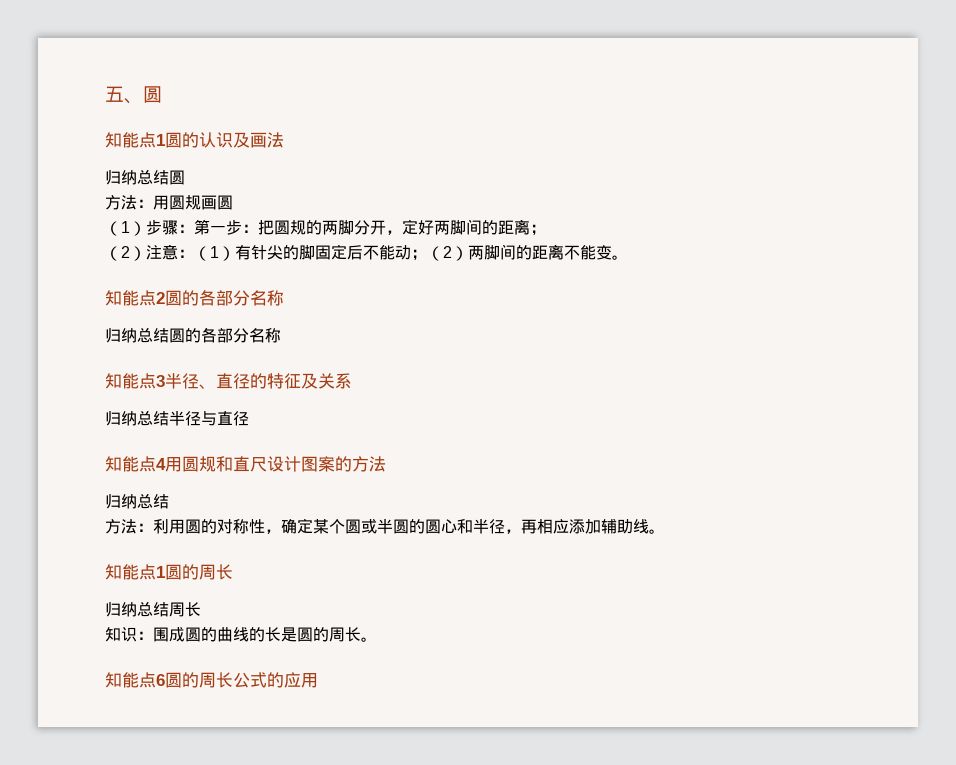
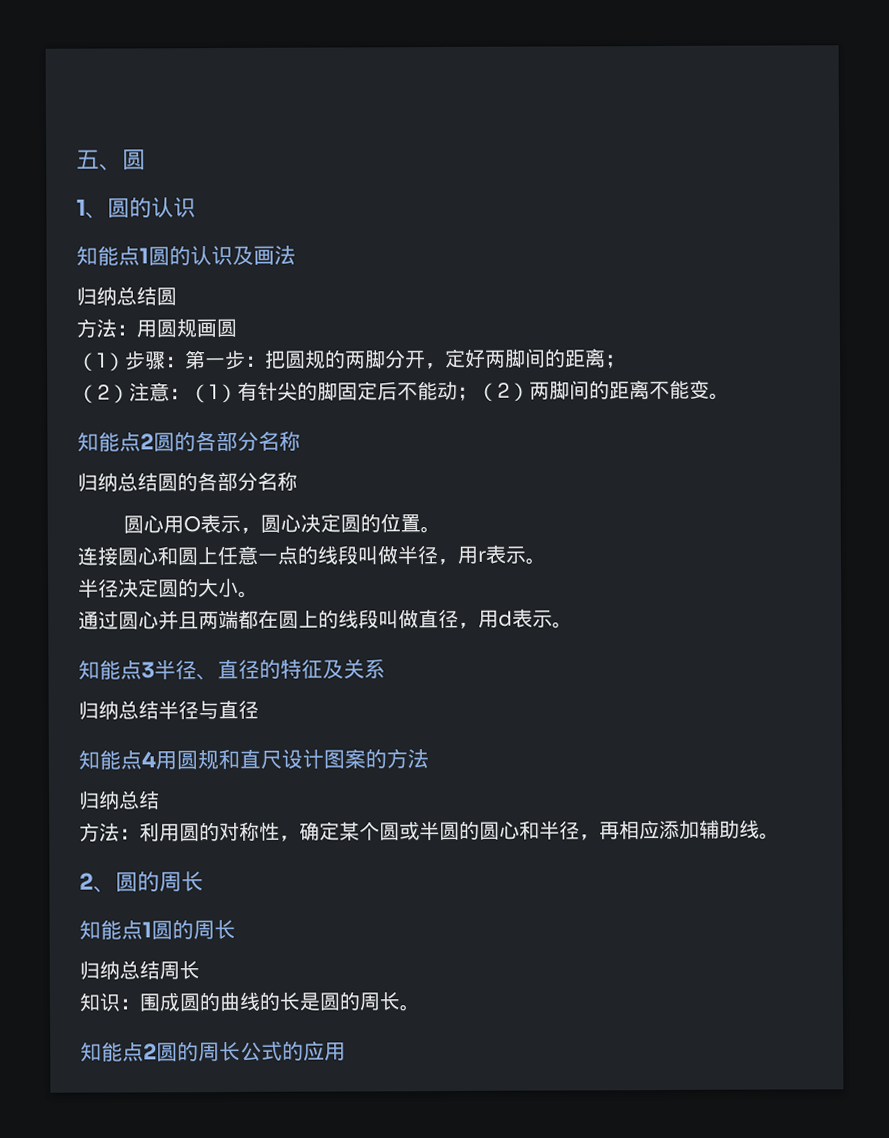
+ 1、圆的认识
+ 圆心用O表示，圆心决定圆的位置。
+ 连接圆心和圆上任意一点的线段叫做半径，用r表示。
+ 半径决定圆的大小。
+ 通过圆心并且两端都在圆上的线段叫做直径，用d表示。
+ 2、圆的周长
- 知能点6圆的周长公式的应用
+ 知能点2圆的周长公式的应用

